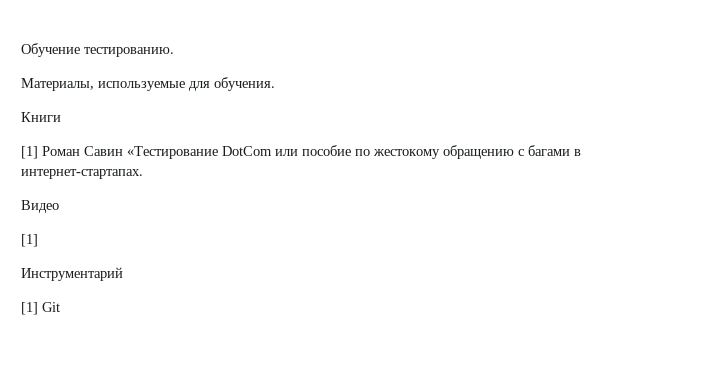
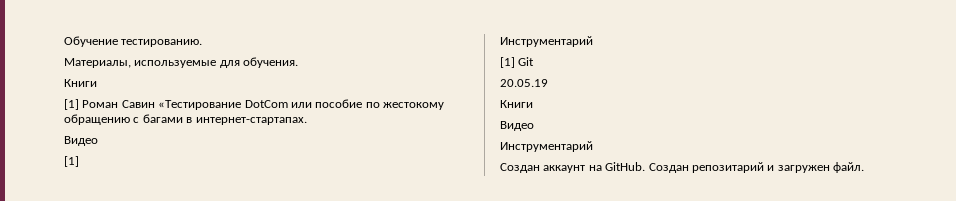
+ 20.05.19
+ Книги
+ Видео
+ Инструментарий
+ Создан аккаунт на GitHub. Создан репозитарий и загружен файл.

